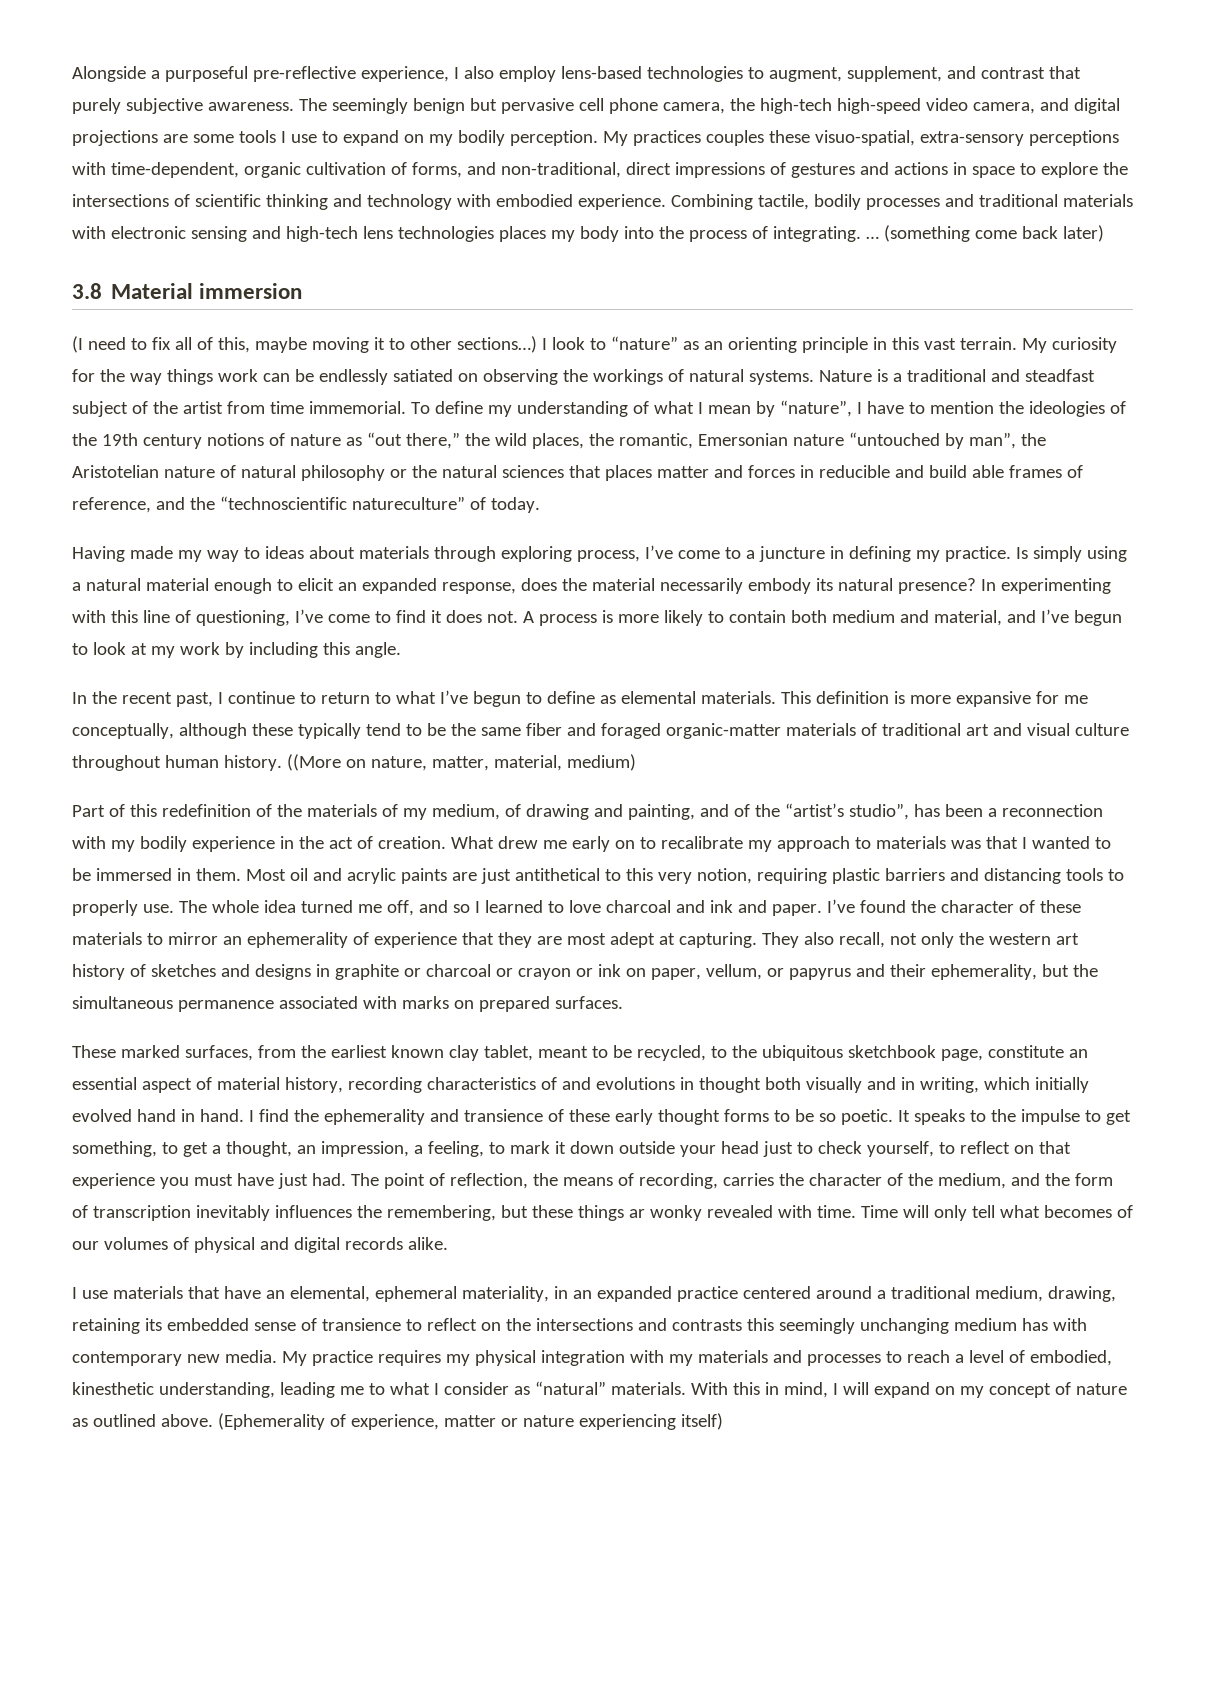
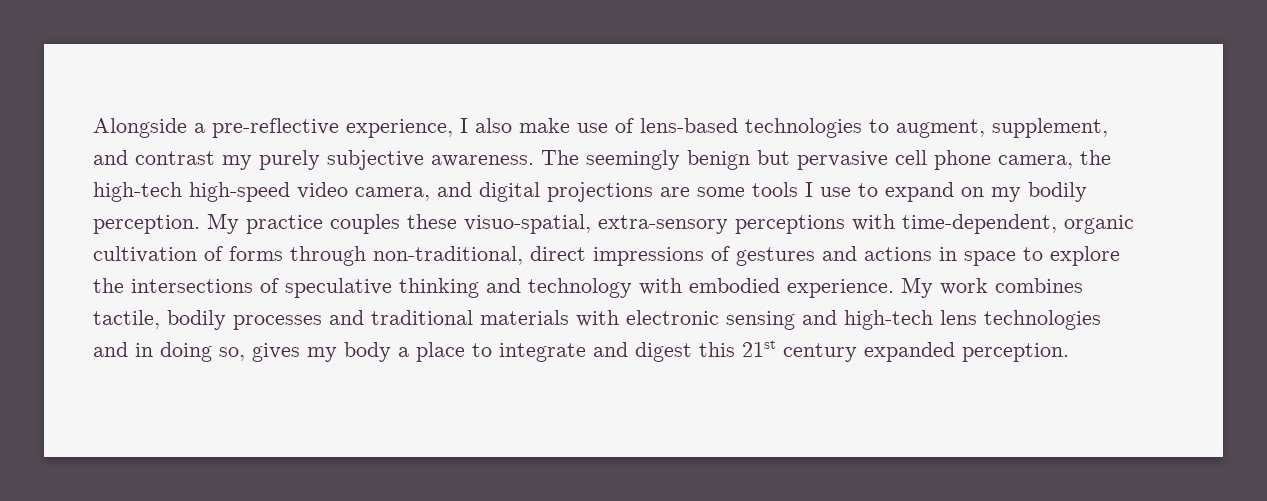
- Alongside a purposeful pre-reflective experience, I also employ lens-based technologies to augment, supplement, and contrast that purely subjective awareness.
+ Alongside a pre-reflective experience, I also make use of lens-based technologies to augment, supplement, and contrast my purely subjective awareness.
- My practices couples these visuo-spatial, extra-sensory perceptions with time-dependent, organic cultivation of forms, and non-traditional, direct impressions of gestures and actions in space to explore the intersections of scientific thinking and technology with embodied experience.
+ My practice couples these visuo-spatial, extra-sensory perceptions with time-dependent, organic cultivation of forms through non-traditional, direct impressions of gestures and actions in space to explore the intersections of speculative thinking and technology with embodied experience.
- Combining tactile, bodily processes and traditional materials with electronic sensing and high-tech lens technologies places my body into the process of integrating. … (something come back later)
- 3.8 Material immersion
- (I need to fix all of this, maybe moving it to other sections…) I look to “nature” as an orienting principle in this vast terrain. My curiosity for the way things work can be endlessly satiated on observing the workings of natural systems. Nature is a traditional and steadfast subject of the artist from time immemorial. To define my understanding of what I mean by “nature”, I have to mention the ideologies of the 19th century notions of nature as “out there,” the wild places, the romantic, Emersonian nature “untouched by man”, the Aristotelian nature of natural philosophy or the natural sciences that places matter and forces in reducible and build able frames of reference, and the “technoscientific natureculture” of today.
- Having made my way to ideas about materials through exploring process, I’ve come to a juncture in defining my practice. Is simply using a natural material enough to elicit an expanded response, does the material necessarily embody its natural presence? In experimenting with this line of questioning, I’ve come to find it does not. A process is more likely to contain both medium and material, and I’ve begun to look at my work by including this angle.
- In the recent past, I continue to return to what I’ve begun to define as elemental materials. This definition is more expansive for me conceptually, although these typically tend to be the same fiber and foraged organic-matter materials of traditional art and visual culture throughout human history. ((More on nature, matter, material, medium)
- Part of this redefinition of the materials of my medium, of drawing and painting, and of the “artist’s studio”, has been a reconnection with my bodily experience in the act of creation. What drew me early on to recalibrate my approach to materials was that I wanted to be immersed in them. Most oil and acrylic paints are just antithetical to this very notion, requiring plastic barriers and distancing tools to properly use. The whole idea turned me off, and so I learned to love charcoal and ink and paper. I’ve found the character of these materials to mirror an ephemerality of experience that they are most adept at capturing. They also recall, not only the western art history of sketches and designs in graphite or charcoal or crayon or ink on paper, vellum, or papyrus and their ephemerality, but the simultaneous permanence associated with marks on prepared surfaces.
- These marked surfaces, from the earliest known clay tablet, meant to be recycled, to the ubiquitous sketchbook page, constitute an essential aspect of material history, recording characteristics of and evolutions in thought both visually and in writing, which initially evolved hand in hand. I find the ephemerality and transience of these early thought forms to be so poetic. It speaks to the impulse to get something, to get a thought, an impression, a feeling, to mark it down outside your head just to check yourself, to reflect on that experience you must have just had. The point of reflection, the means of recording, carries the character of the medium, and the form of transcription inevitably influences the remembering, but these things ar wonky revealed with time. Time will only tell what becomes of our volumes of physical and digital records alike.
- I use materials that have an elemental, ephemeral materiality, in an expanded practice centered around a traditional medium, drawing, retaining its embedded sense of transience to reflect on the intersections and contrasts this seemingly unchanging medium has with contemporary new media. My practice requires my physical integration with my materials and processes to reach a level of embodied, kinesthetic understanding, leading me to what I consider as “natural” materials. With this in mind, I will expand on my concept of nature as outlined above. (Ephemerality of experience, matter or nature experiencing itself)
+ My work combines tactile, bodily processes and traditional materials with electronic sensing and high-tech lens technologies and in doing so, gives my body a place to integrate and digest this 21st century expanded perception.

